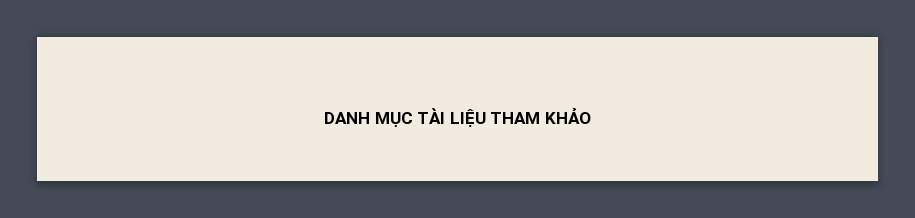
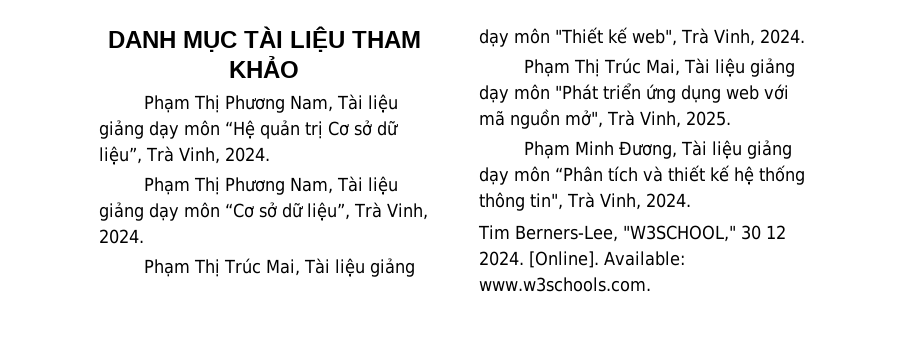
+ Phạm Thị Phương Nam, Tài liệu giảng dạy môn “Hệ quản trị Cơ sở dữ liệu”, Trà Vinh, 2024.
+ Phạm Thị Phương Nam, Tài liệu giảng dạy môn “Cơ sở dữ liệu”, Trà Vinh, 2024.
+ Phạm Thị Trúc Mai, Tài liệu giảng dạy môn "Thiết kế web", Trà Vinh, 2024.
+ Phạm Thị Trúc Mai, Tài liệu giảng dạy môn "Phát triển ứng dụng web với mã nguồn mở", Trà Vinh, 2025.
+ Phạm Minh Đương, Tài liệu giảng dạy môn “Phân tích và thiết kế hệ thống thông tin", Trà Vinh, 2024.
+ Tim Berners-Lee, "W3SCHOOL," 30 12 2024. [Online]. Available: www.w3schools.com.

